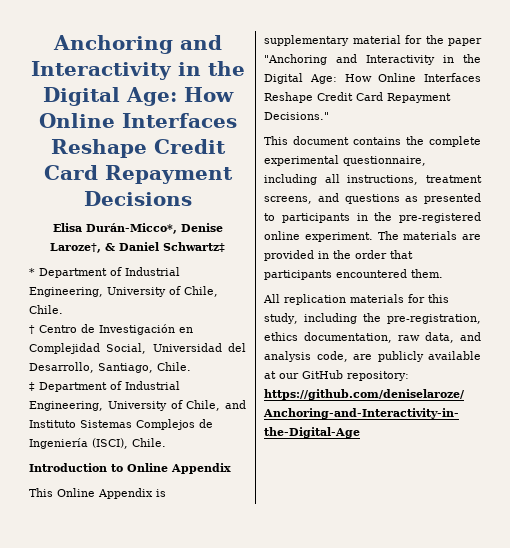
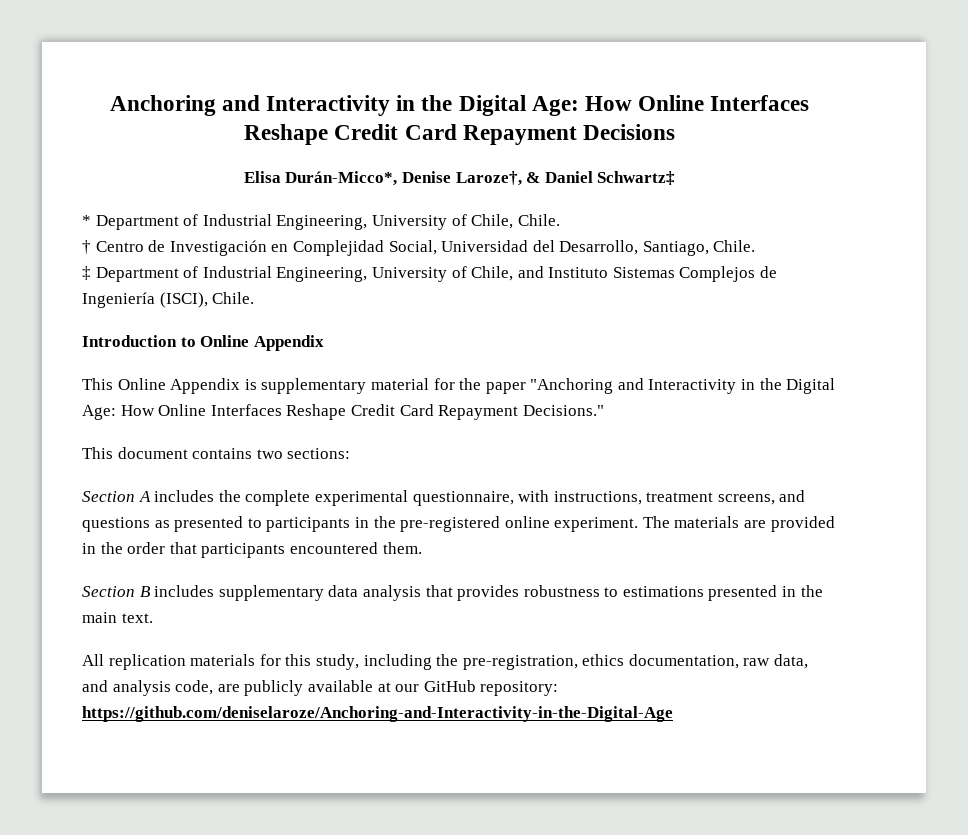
- This document contains the complete experimental questionnaire, including all instructions, treatment screens, and questions as presented to participants in the pre-registered online experiment.
+ This document contains two sections:
+ Section A includes the complete experimental questionnaire, with instructions, treatment screens, and questions as presented to participants in the pre-registered online experiment.
+ Section B includes supplementary data analysis that provides robustness to estimations presented in the main text.

